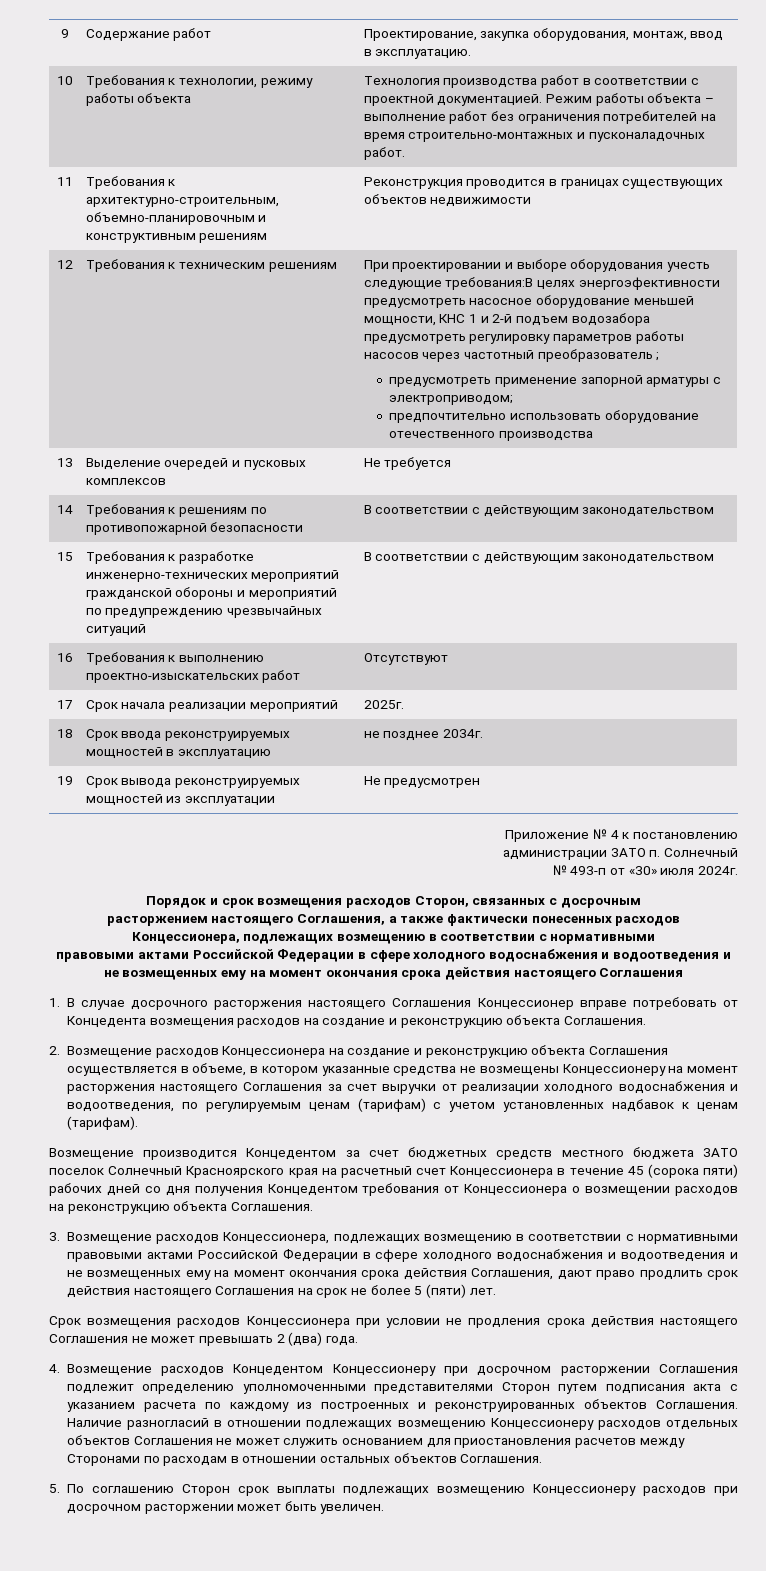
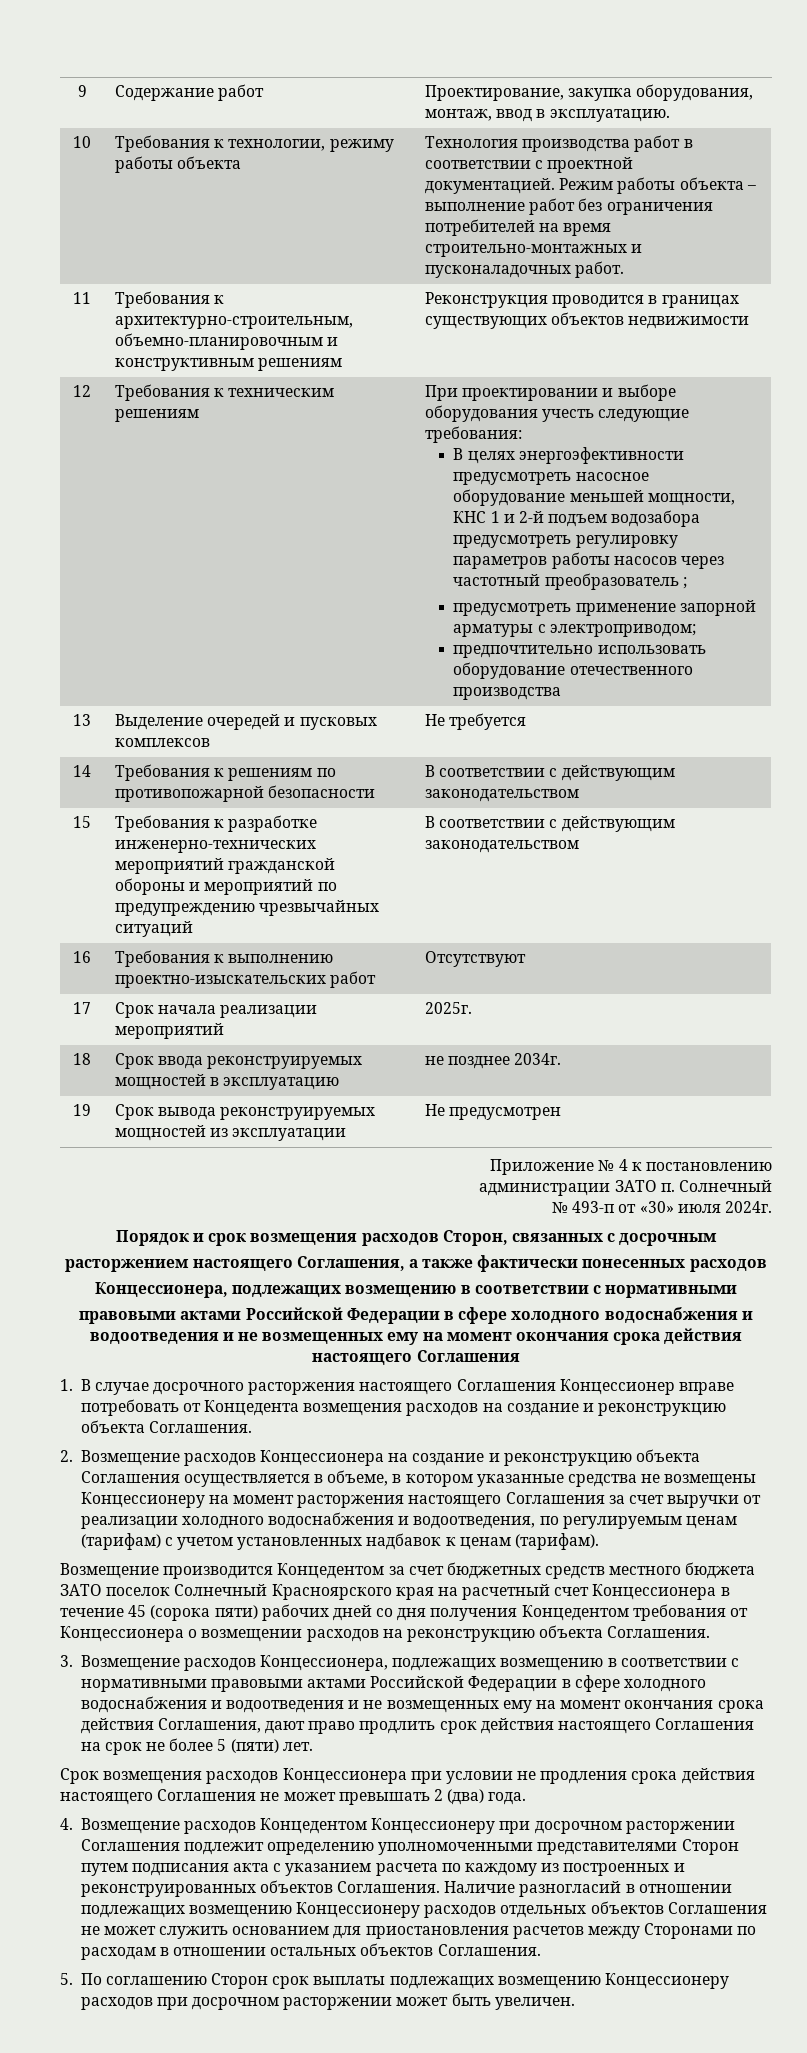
- При проектировании и выборе оборудования учесть следующие требования:В целях энергоэфективности предусмотреть насосное оборудование меньшей мощности, КНС 1 и 2-й подъем водозабора предусмотреть регулировку параметров работы насосов через частотный преобразователь ;
+ При проектировании и выборе оборудования учесть следующие требования:
+ В целях энергоэфективности предусмотреть насосное оборудование меньшей мощности, КНС 1 и 2-й подъем водозабора предусмотреть регулировку параметров работы насосов через частотный преобразователь ;

